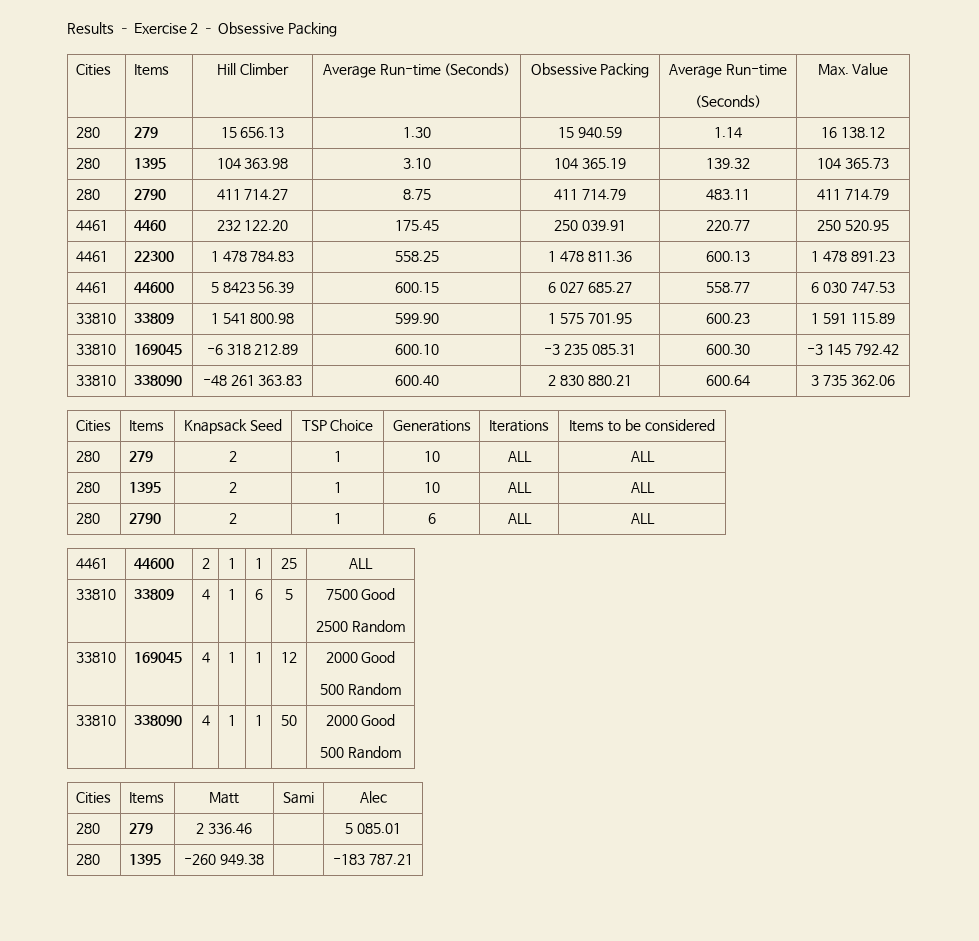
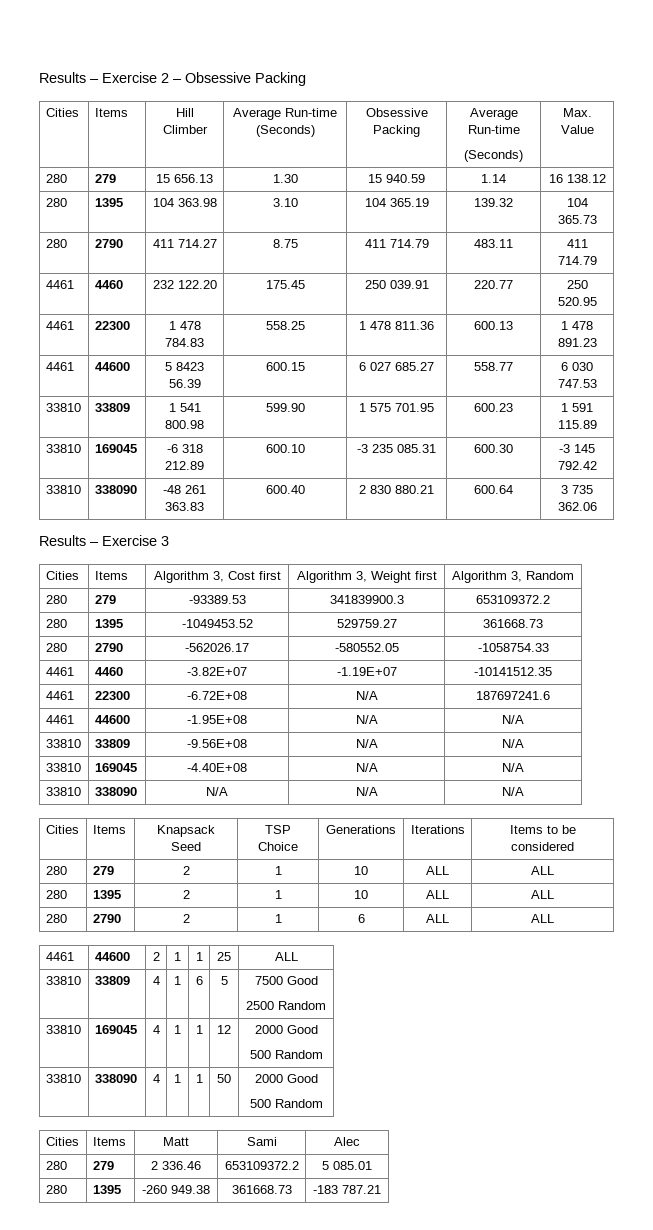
+ Results – Exercise 3
+ Cities | Items | Algorithm 3, Cost first | Algorithm 3, Weight first | Algorithm 3, Random
+ 280 | 279 | -93389.53 | 341839900.3 | 653109372.2
+ 280 | 1395 | -1049453.52 | 529759.27 | 361668.73
+ 280 | 2790 | -562026.17 | -580552.05 | -1058754.33
+ 4461 | 4460 | -3.82E+07 | -1.19E+07 | -10141512.35
+ 4461 | 22300 | -6.72E+08 | N/A | 187697241.6
+ 4461 | 44600 | -1.95E+08 | N/A | N/A
+ 33810 | 33809 | -9.56E+08 | N/A | N/A
+ 33810 | 169045 | -4.40E+08 | N/A | N/A
+ 33810 | 338090 | N/A | N/A | N/A
- 280 | 279 | 2 336.46 | | 5 085.01
+ 280 | 279 | 2 336.46 | 653109372.2 | 5 085.01
- 280 | 1395 | -260 949.38 | | -183 787.21
+ 280 | 1395 | -260 949.38 | 361668.73 | -183 787.21

